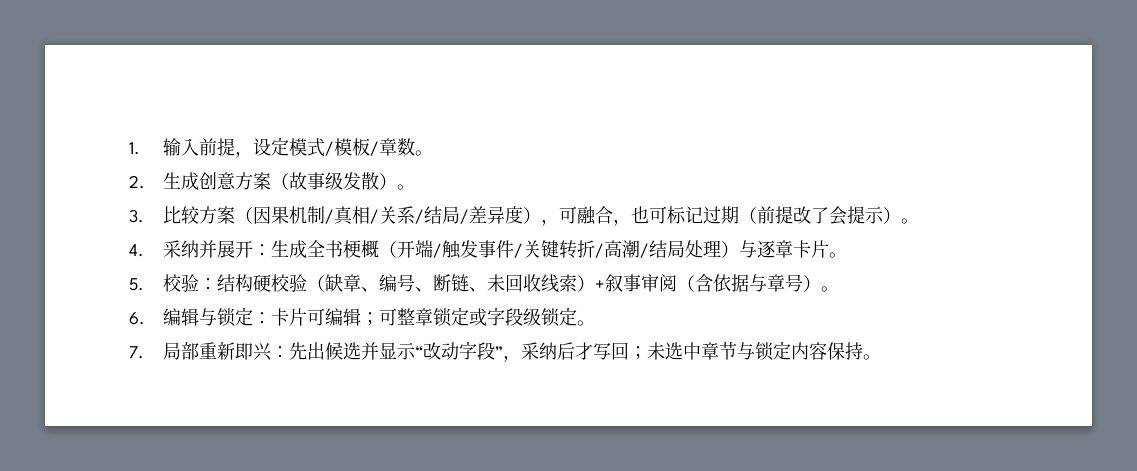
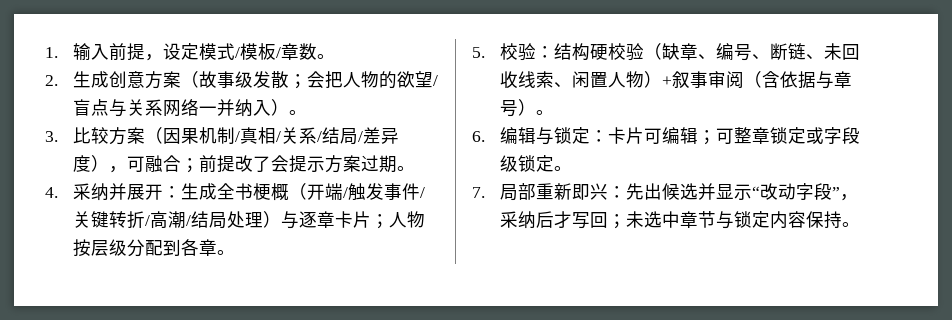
- 2.生成创意方案（故事级发散）。
+ 2.生成创意方案（故事级发散；会把人物的欲望/盲点与关系网络一并纳入）。
- 3.比较方案（因果机制/真相/关系/结局/差异度），可融合，也可标记过期（前提改了会提示）。
+ 3.比较方案（因果机制/真相/关系/结局/差异度），可融合；前提改了会提示方案过期。
- 4.采纳并展开：生成全书梗概（开端/触发事件/关键转折/高潮/结局处理）与逐章卡片。
+ 4.采纳并展开：生成全书梗概（开端/触发事件/关键转折/高潮/结局处理）与逐章卡片；人物按层级分配到各章。
- 5.校验：结构硬校验（缺章、编号、断链、未回收线索）+叙事审阅（含依据与章号）。
+ 5.校验：结构硬校验（缺章、编号、断链、未回收线索、闲置人物）+叙事审阅（含依据与章号）。

